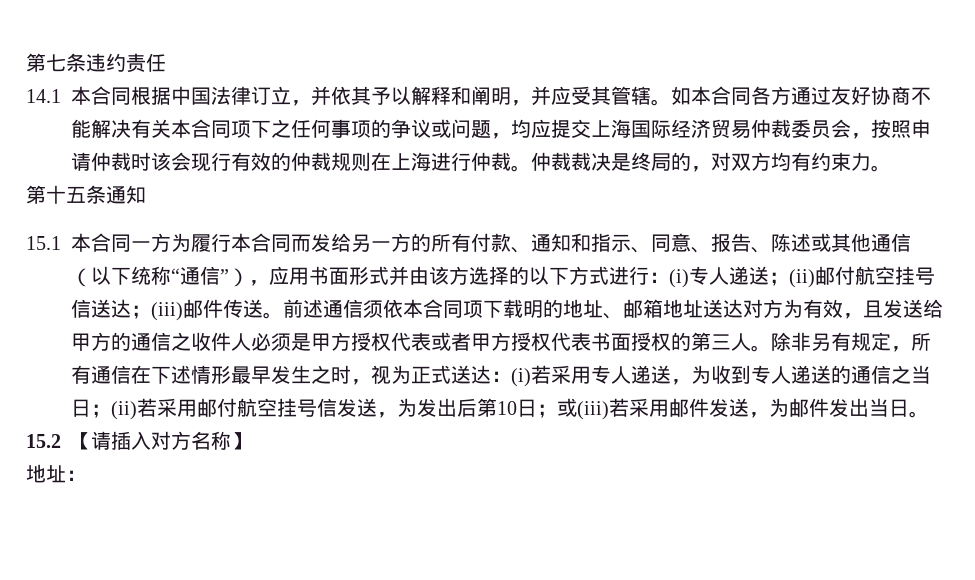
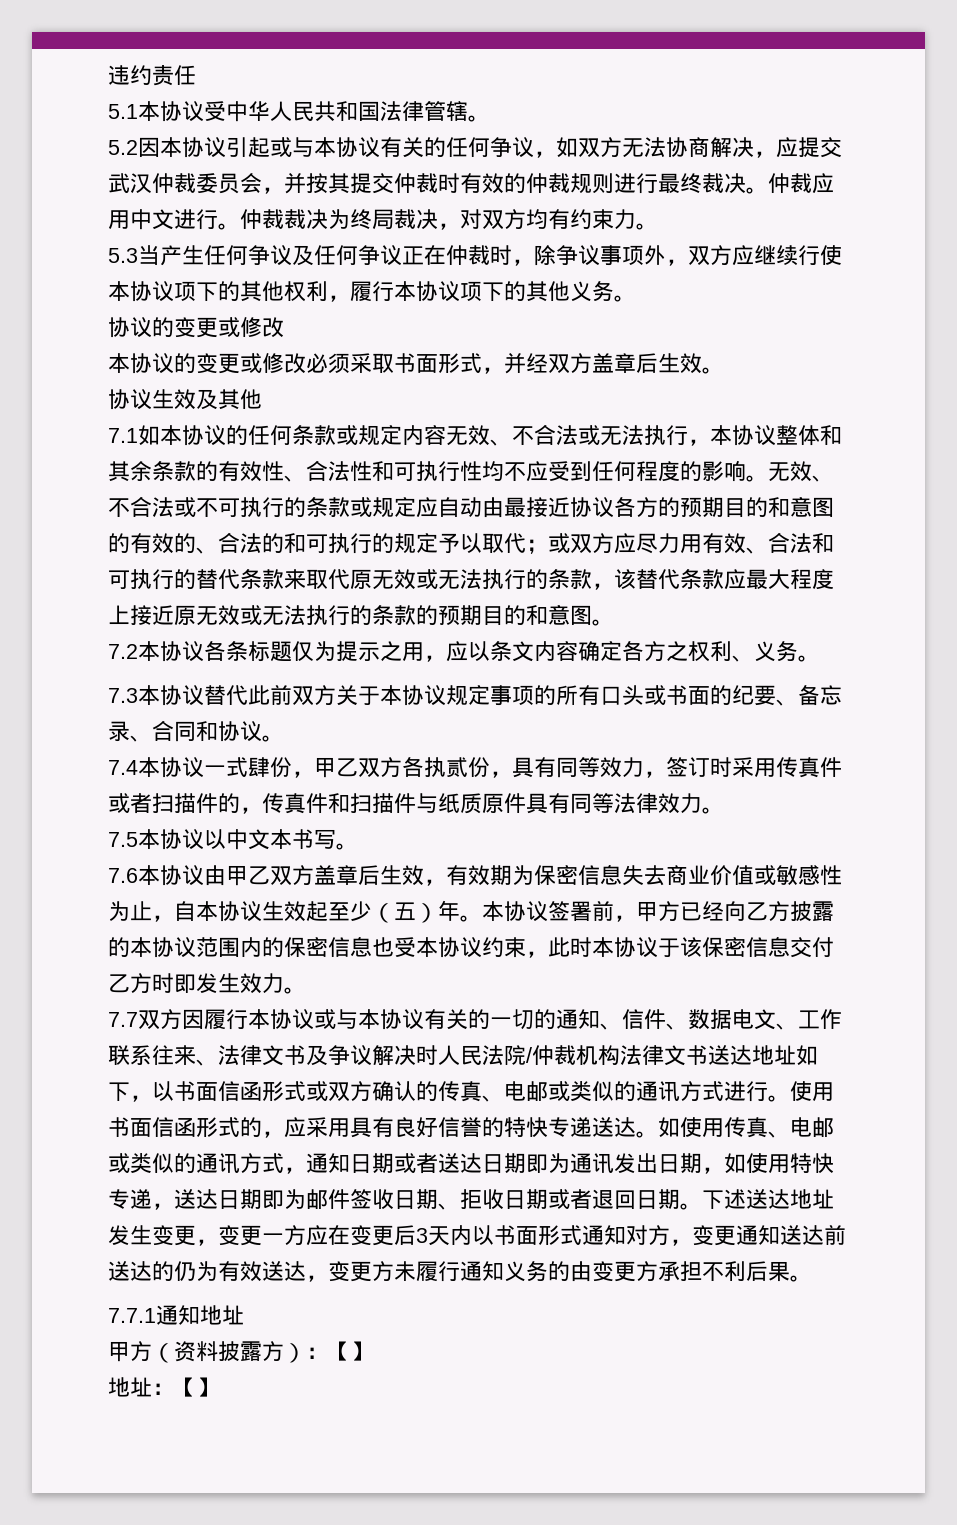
- 第七条违约责任
+ 违约责任
- 14.1本合同根据中国法律订立，并依其予以解释和阐明，并应受其管辖。如本合同各方通过友好协商不能解决有关本合同项下之任何事项的争议或问题，均应提交上海国际经济贸易仲裁委员会，按照申请仲裁时该会现行有效的仲裁规则在上海进行仲裁。仲裁裁决是终局的，对双方均有约束力。
+ 5.1本协议受中华人民共和国法律管辖。
+ 5.2因本协议引起或与本协议有关的任何争议，如双方无法协商解决，应提交武汉仲裁委员会，并按其提交仲裁时有效的仲裁规则进行最终裁决。仲裁应用中文进行。仲裁裁决为终局裁决，对双方均有约束力。
- 第十五条通知
- 15.1本合同一方为履行本合同而发给另一方的所有付款、通知和指示、同意、报告、陈述或其他通信（以下统称“通信”），应用书面形式并由该方选择的以下方式进行：(i)专人递送；(ii)邮付航空挂号信送达；(iii)邮件传送。前述通信须依本合同项下载明的地址、邮箱地址送达对方为有效，且发送给甲方的通信之收件人必须是甲方授权代表或者甲方授权代表书面授权的第三人。除非另有规定，所有通信在下述情形最早发生之时，视为正式送达：(i)若采用专人递送，为收到专人递送的通信之当日；(ii)若采用邮付航空挂号信发送，为发出后第10日；或(iii)若采用邮件发送，为邮件发出当日。
- 15.2【请插入对方名称】
+ 5.3当产生任何争议及任何争议正在仲裁时，除争议事项外，双方应继续行使本协议项下的其他权利，履行本协议项下的其他义务。
+ 协议的变更或修改
+ 本协议的变更或修改必须采取书面形式，并经双方盖章后生效。
+ 协议生效及其他
+ 7.1如本协议的任何条款或规定内容无效、不合法或无法执行，本协议整体和其余条款的有效性、合法性和可执行性均不应受到任何程度的影响。无效、不合法或不可执行的条款或规定应自动由最接近协议各方的预期目的和意图的有效的、合法的和可执行的规定予以取代；或双方应尽力用有效、合法和可执行的替代条款来取代原无效或无法执行的条款，该替代条款应最大程度上接近原无效或无法执行的条款的预期目的和意图。
+ 7.2本协议各条标题仅为提示之用，应以条文内容确定各方之权利、义务。
+ 7.3本协议替代此前双方关于本协议规定事项的所有口头或书面的纪要、备忘录、合同和协议。
+ 7.4本协议一式肆份，甲乙双方各执贰份，具有同等效力，签订时采用传真件或者扫描件的，传真件和扫描件与纸质原件具有同等法律效力。
+ 7.5本协议以中文本书写。
+ 7.6本协议由甲乙双方盖章后生效，有效期为保密信息失去商业价值或敏感性为止，自本协议生效起至少（五）年。本协议签署前，甲方已经向乙方披露的本协议范围内的保密信息也受本协议约束，此时本协议于该保密信息交付乙方时即发生效力。
+ 7.7双方因履行本协议或与本协议有关的一切的通知、信件、数据电文、工作联系往来、法律文书及争议解决时人民法院/仲裁机构法律文书送达地址如下，以书面信函形式或双方确认的传真、电邮或类似的通讯方式进行。使用书面信函形式的，应采用具有良好信誉的特快专递送达。如使用传真、电邮或类似的通讯方式，通知日期或者送达日期即为通讯发出日期，如使用特快专递，送达日期即为邮件签收日期、拒收日期或者退回日期。下述送达地址发生变更，变更一方应在变更后3天内以书面形式通知对方，变更通知送达前送达的仍为有效送达，变更方未履行通知义务的由变更方承担不利后果。
+ 7.7.1通知地址
+ 甲方（资料披露方）：【】
- 地址：
+ 地址：【】

